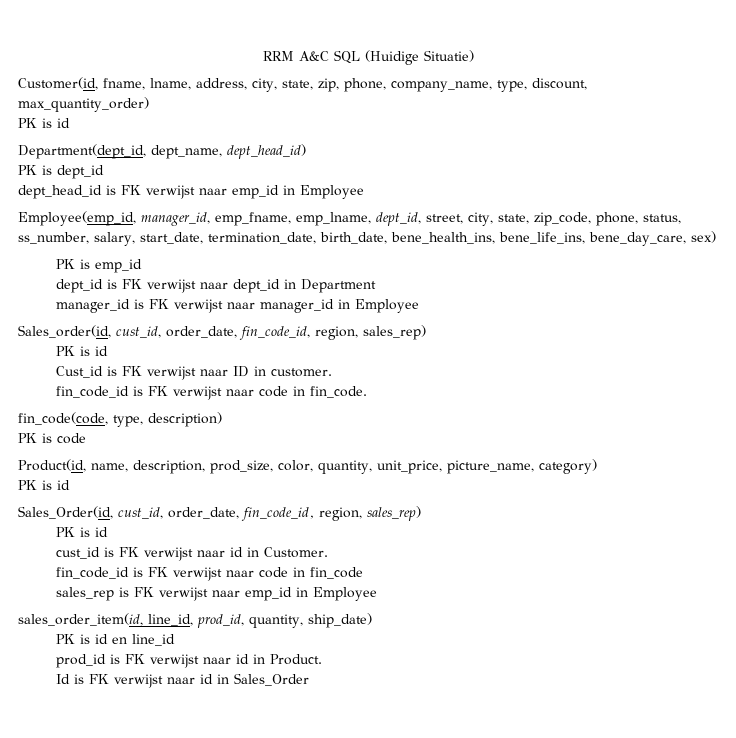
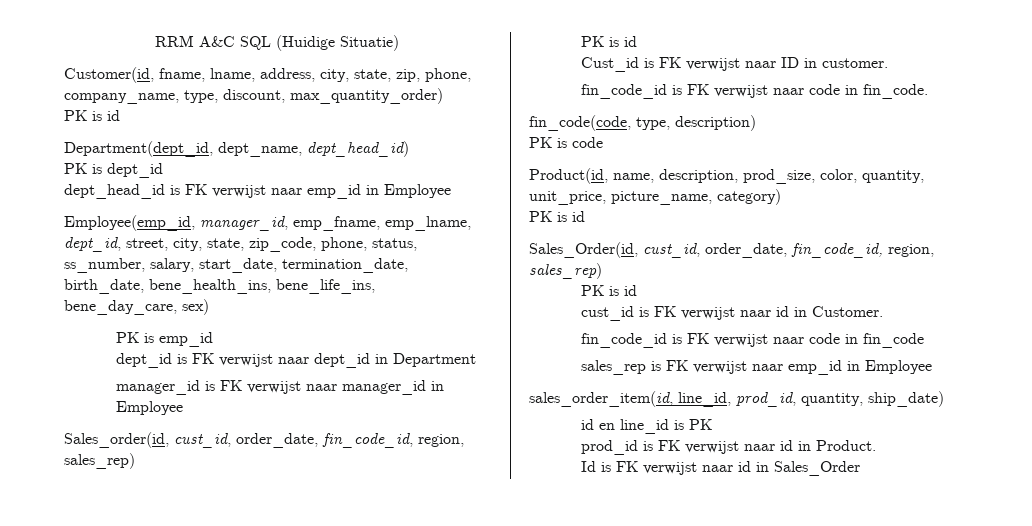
- PK is id en line_id
+ id en line_id is PK

